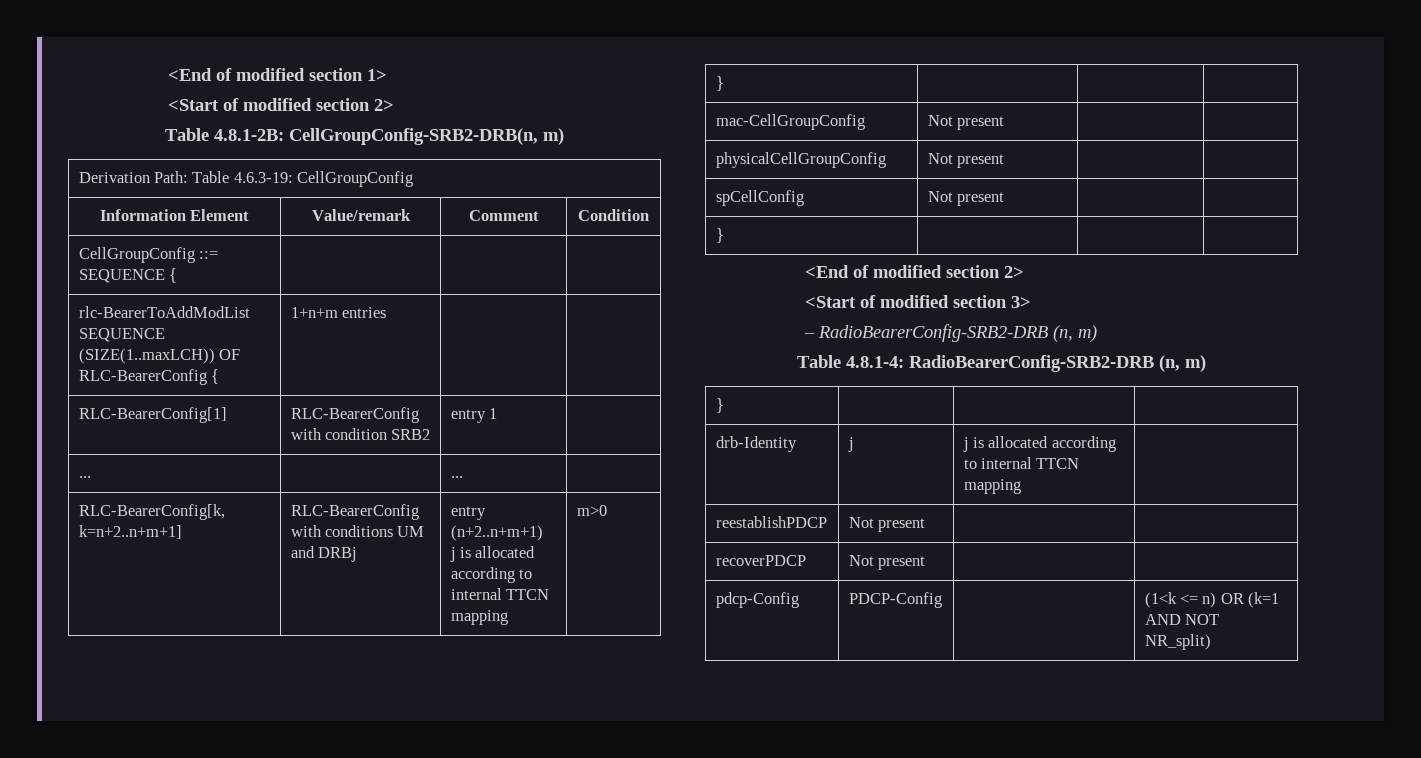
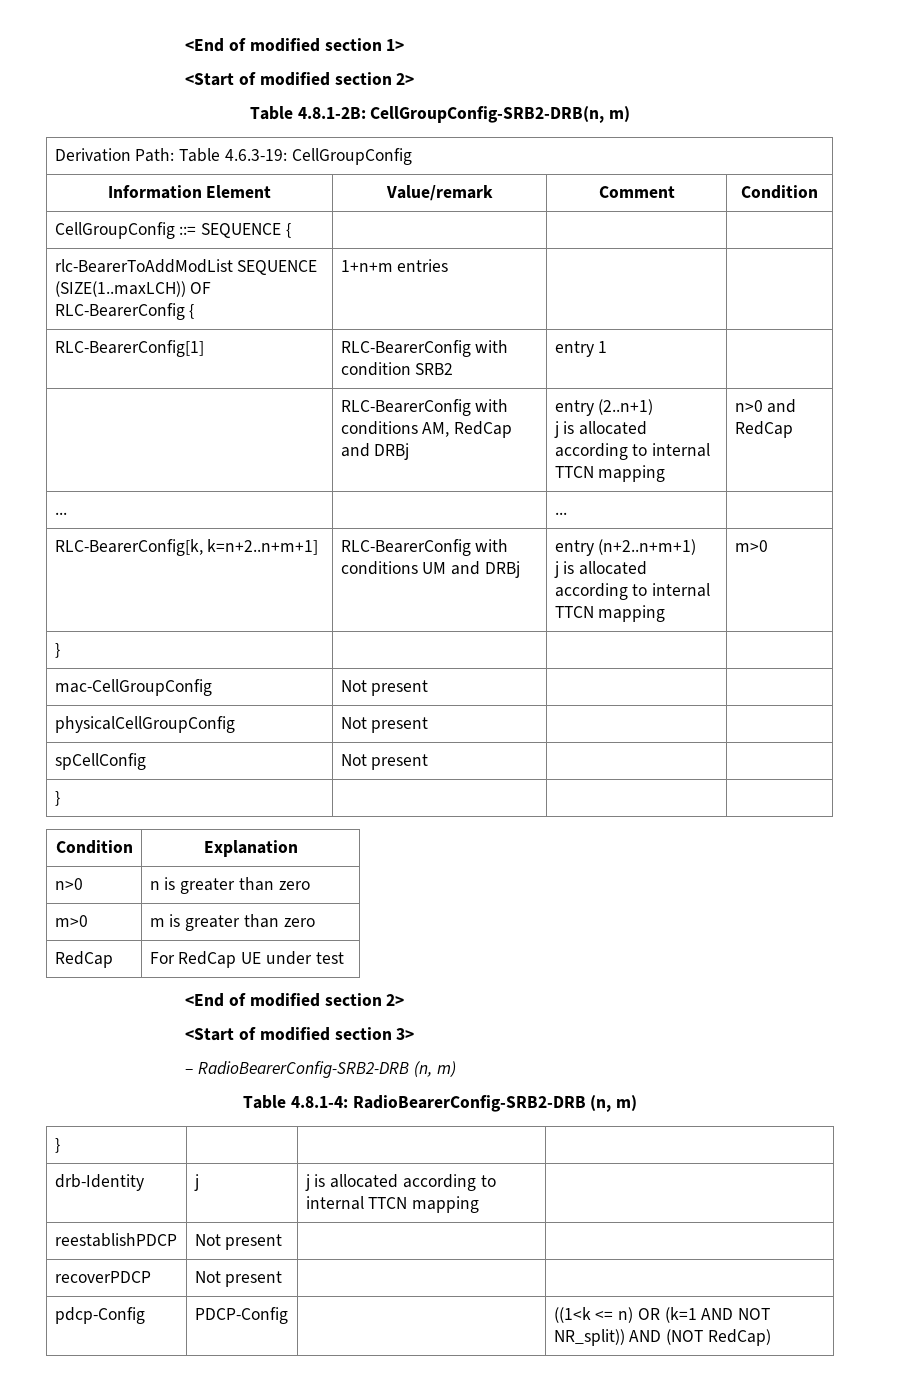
+ | RLC-BearerConfig with conditions AM, RedCap and DRBj | entry (2..n+1)
+ j is allocated according to internal TTCN mapping | n>0 and RedCap
+ Condition | Explanation
+ n>0 | n is greater than zero
+ m>0 | m is greater than zero
+ RedCap | For RedCap UE under test
- pdcp-Config | PDCP-Config | | (1<k <= n) OR (k=1 AND NOT NR_split)
+ pdcp-Config | PDCP-Config | | ((1<k <= n) OR (k=1 AND NOT NR_split)) AND (NOT RedCap)

